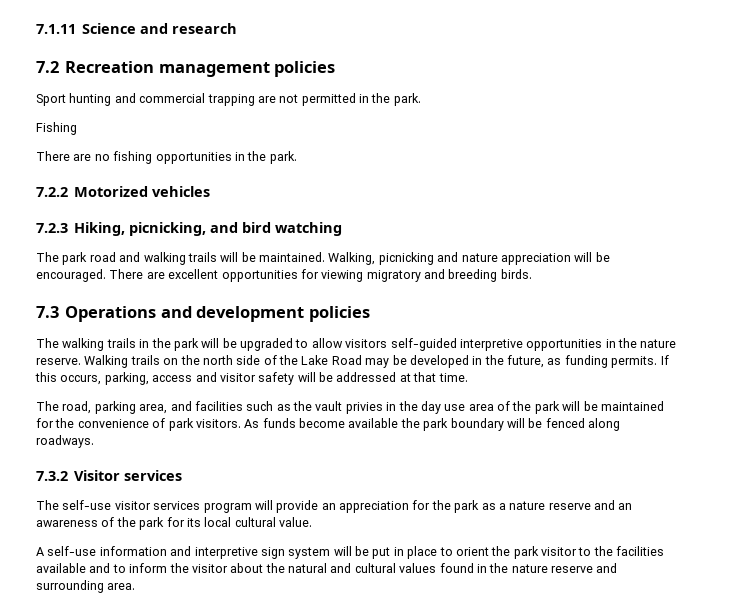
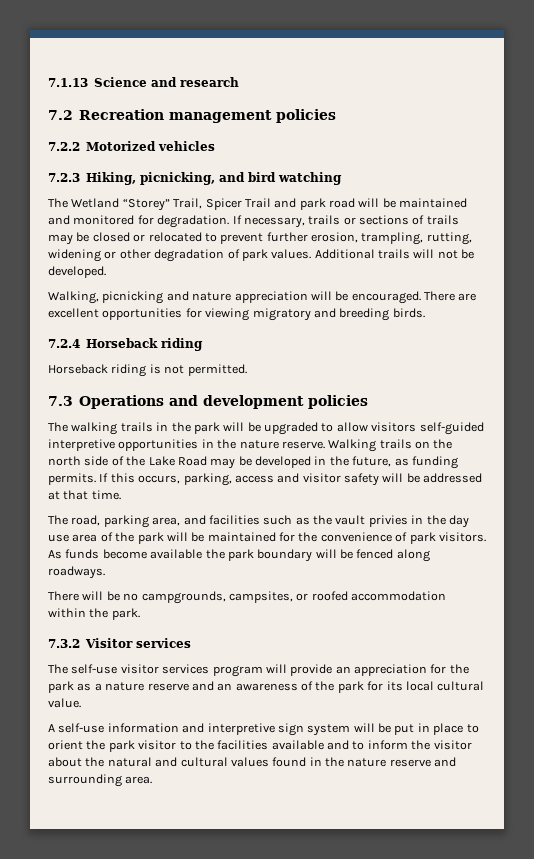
- 7.1.11 Science and research
+ 7.1.13 Science and research
- Sport hunting and commercial trapping are not permitted in the park.
- Fishing
- There are no fishing opportunities in the park.
- The park road and walking trails will be maintained. Walking, picnicking and nature appreciation will be encouraged.
+ The Wetland “Storey” Trail, Spicer Trail and park road will be maintained and monitored for degradation. If necessary, trails or sections of trails may be closed or relocated to prevent further erosion, trampling, rutting, widening or other degradation of park values. Additional trails will not be developed.
+ Walking, picnicking and nature appreciation will be encouraged.
+ 7.2.4 Horseback riding
+ Horseback riding is not permitted.
+ There will be no campgrounds, campsites, or roofed accommodation within the park.

